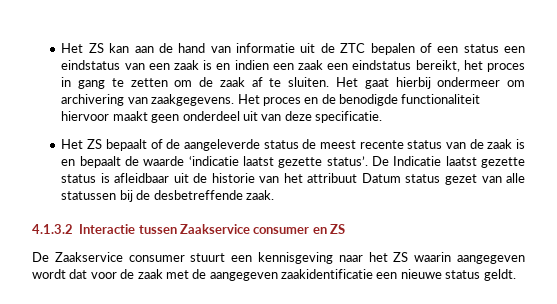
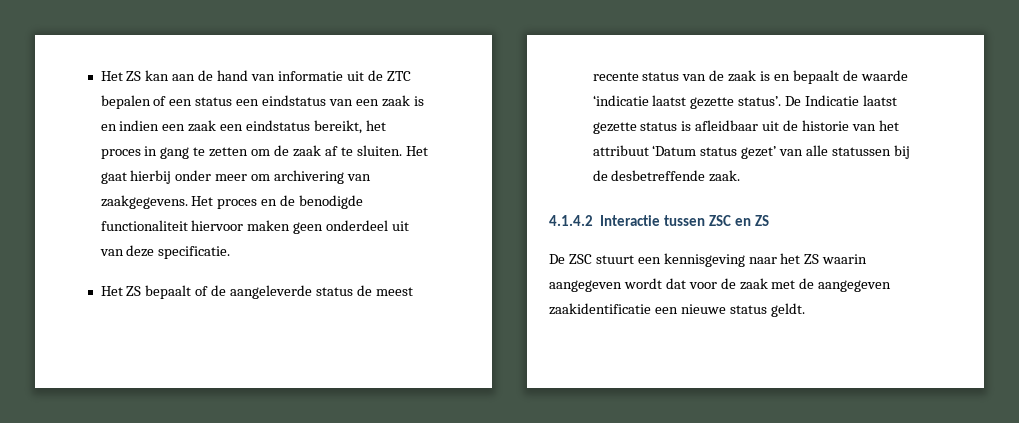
- Het gaat hierbij ondermeer om archivering van zaakgegevens.
+ Het gaat hierbij onder meer om archivering van zaakgegevens.
- Het proces en de benodigde functionaliteit hiervoor maakt geen onderdeel uit van deze specificatie.
+ Het proces en de benodigde functionaliteit hiervoor maken geen onderdeel uit van deze specificatie.
- De Indicatie laatst gezette status is afleidbaar uit de historie van het attribuut Datum status gezet van alle statussen bij de desbetreffende zaak.
+ De Indicatie laatst gezette status is afleidbaar uit de historie van het attribuut ‘Datum status gezet’ van alle statussen bij de desbetreffende zaak.
- 4.1.3.2 Interactie tussen Zaakservice consumer en ZS
+ 4.1.4.2 Interactie tussen ZSC en ZS
- De Zaakservice consumer stuurt een kennisgeving naar het ZS waarin aangegeven wordt dat voor de zaak met de aangegeven zaakidentificatie een nieuwe status geldt.
+ De ZSC stuurt een kennisgeving naar het ZS waarin aangegeven wordt dat voor de zaak met de aangegeven zaakidentificatie een nieuwe status geldt.

